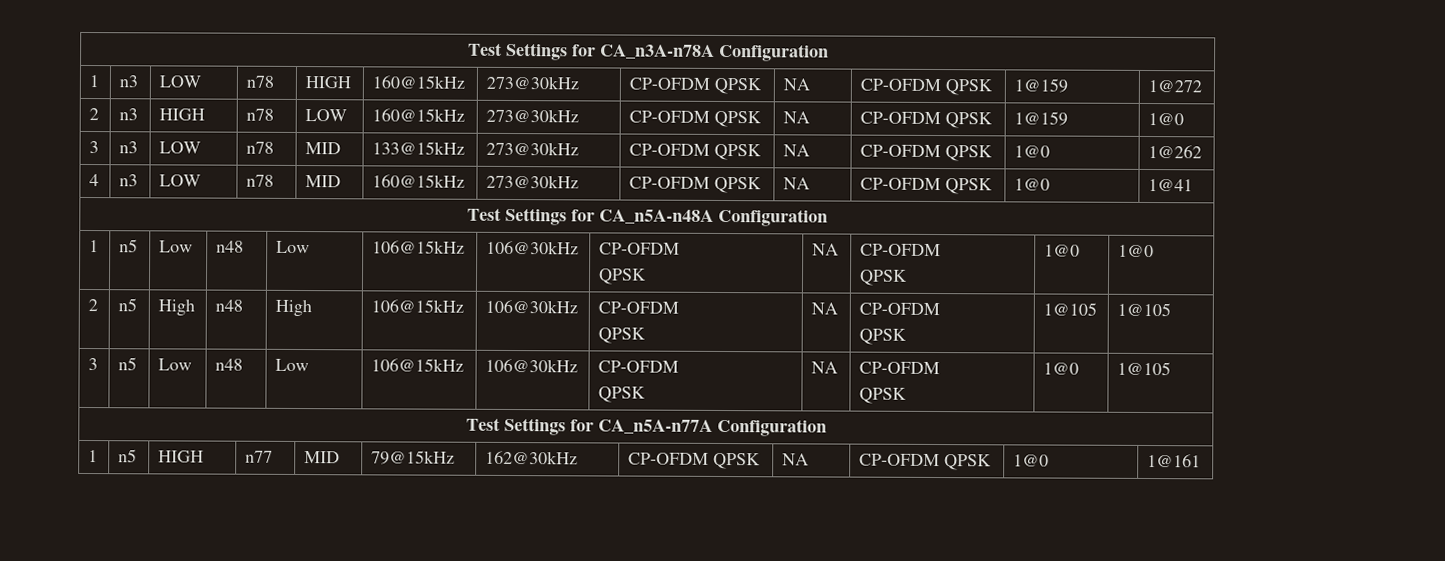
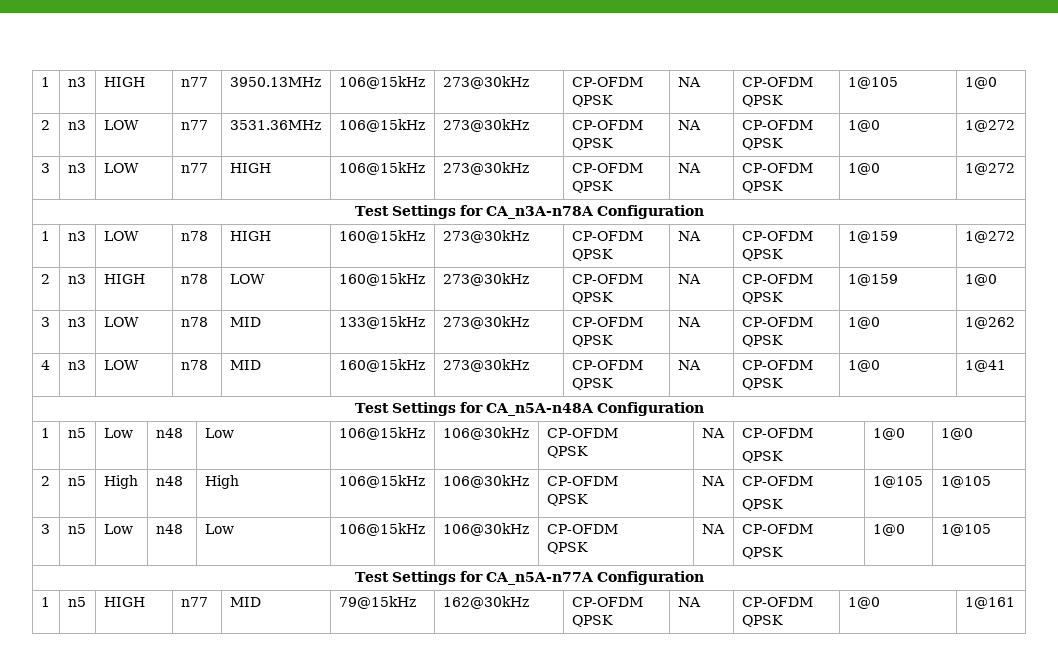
+ 1 | n3 | HIGH | n77 | 3950.13MHz | 106@15kHz | 273@30kHz | CP-OFDM QPSK | NA | CP-OFDM QPSK | 1@105 | 1@0
+ 2 | n3 | LOW | n77 | 3531.36MHz | 106@15kHz | 273@30kHz | CP-OFDM QPSK | NA | CP-OFDM QPSK | 1@0 | 1@272
+ 3 | n3 | LOW | n77 | HIGH | 106@15kHz | 273@30kHz | CP-OFDM QPSK | NA | CP-OFDM QPSK | 1@0 | 1@272

